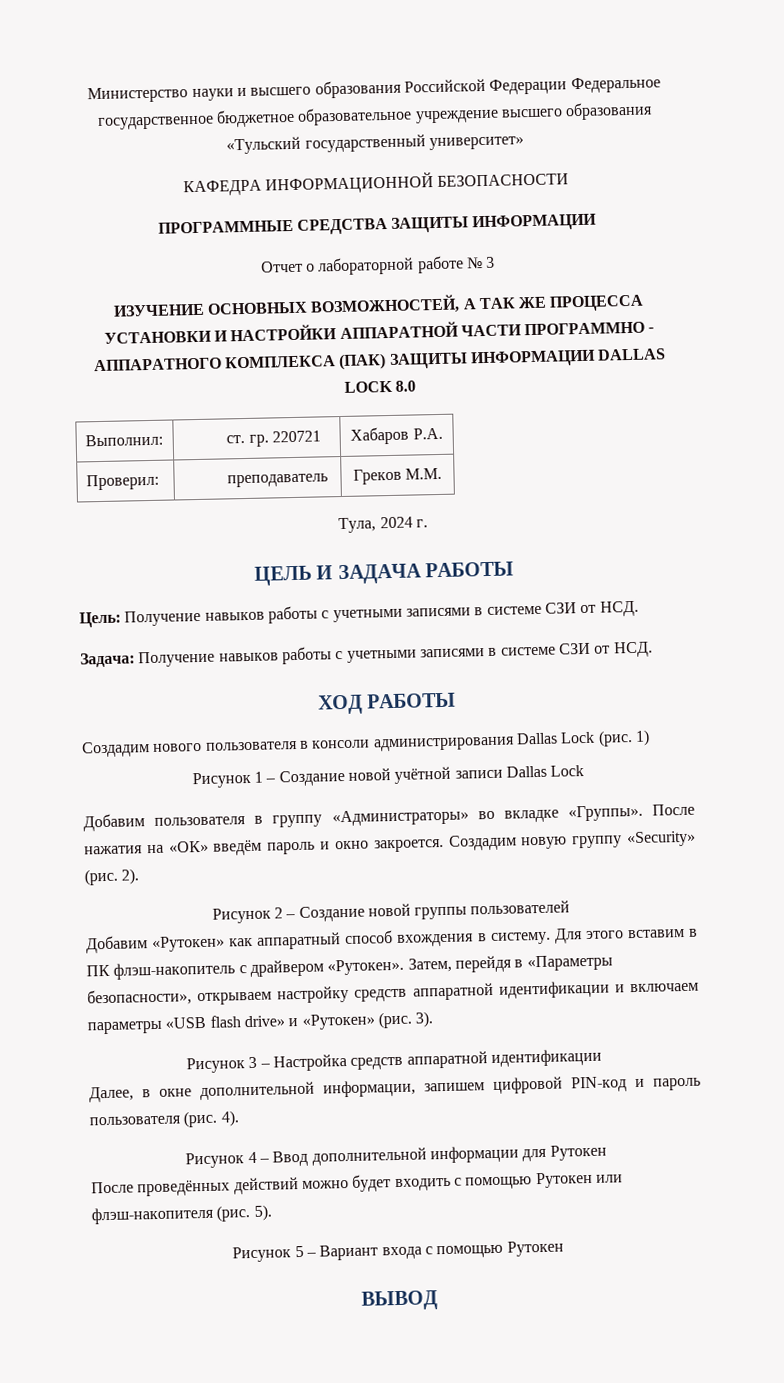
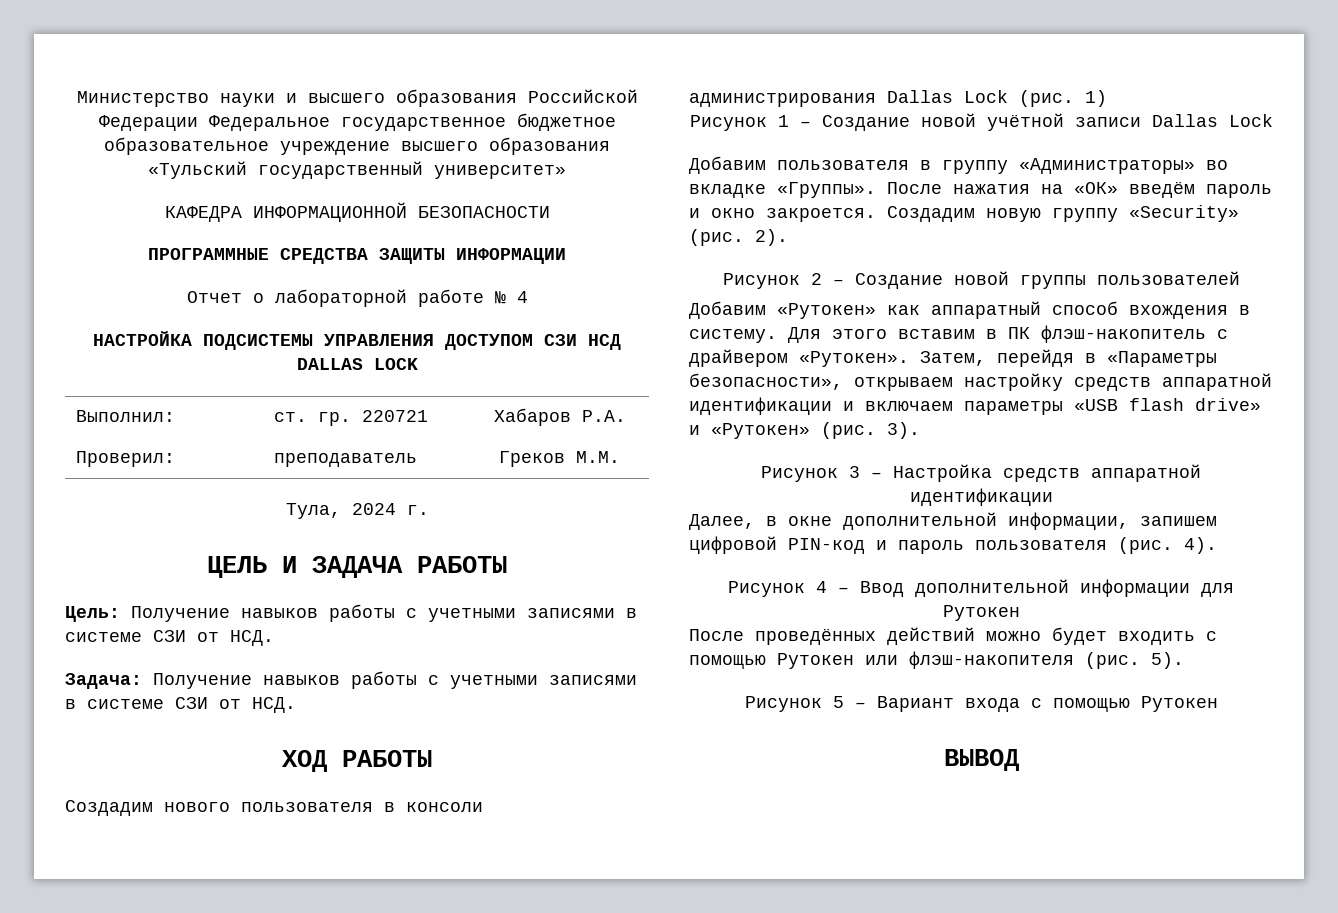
- Отчет о лабораторной работе № 3
- ИЗУЧЕНИЕ ОСНОВНЫХ ВОЗМОЖНОСТЕЙ, А ТАК ЖЕ ПРОЦЕССА УСТАНОВКИ И НАСТРОЙКИ АППАРАТНОЙ ЧАСТИ ПРОГРАММНО - АППАРАТНОГО КОМПЛЕКСА (ПАК) ЗАЩИТЫ ИНФОРМАЦИИ DALLAS LOCK 8.0
+ Отчет о лабораторной работе № 4
+ НАСТРОЙКА ПОДСИСТЕМЫ УПРАВЛЕНИЯ ДОСТУПОМ СЗИ НСД DALLAS LOCK

